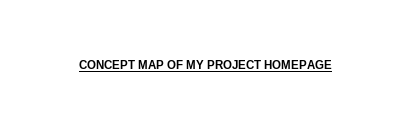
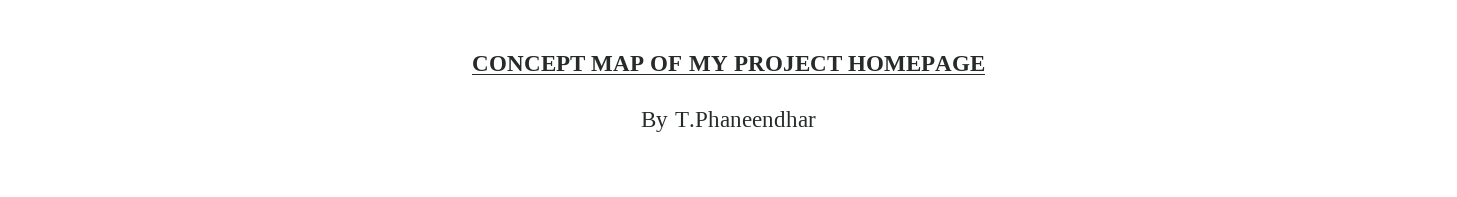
+ By T.Phaneendhar

